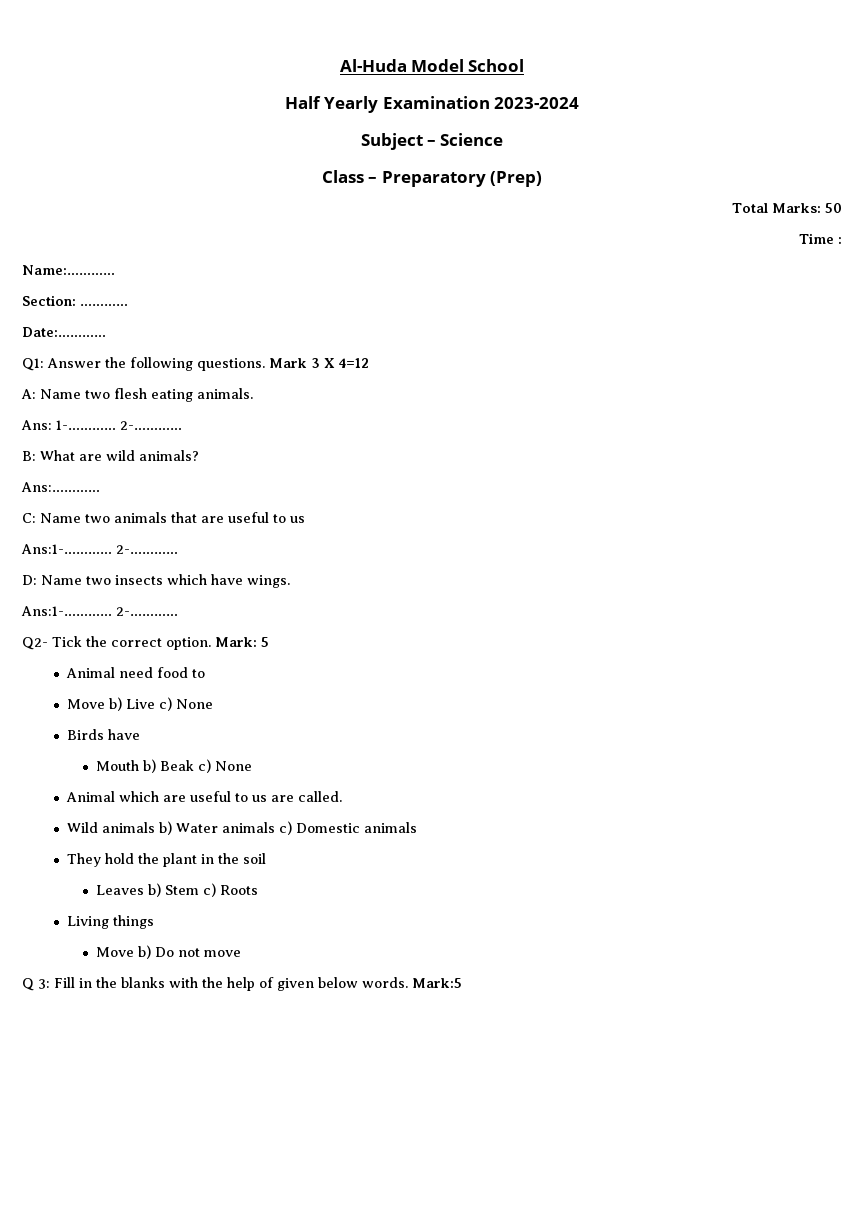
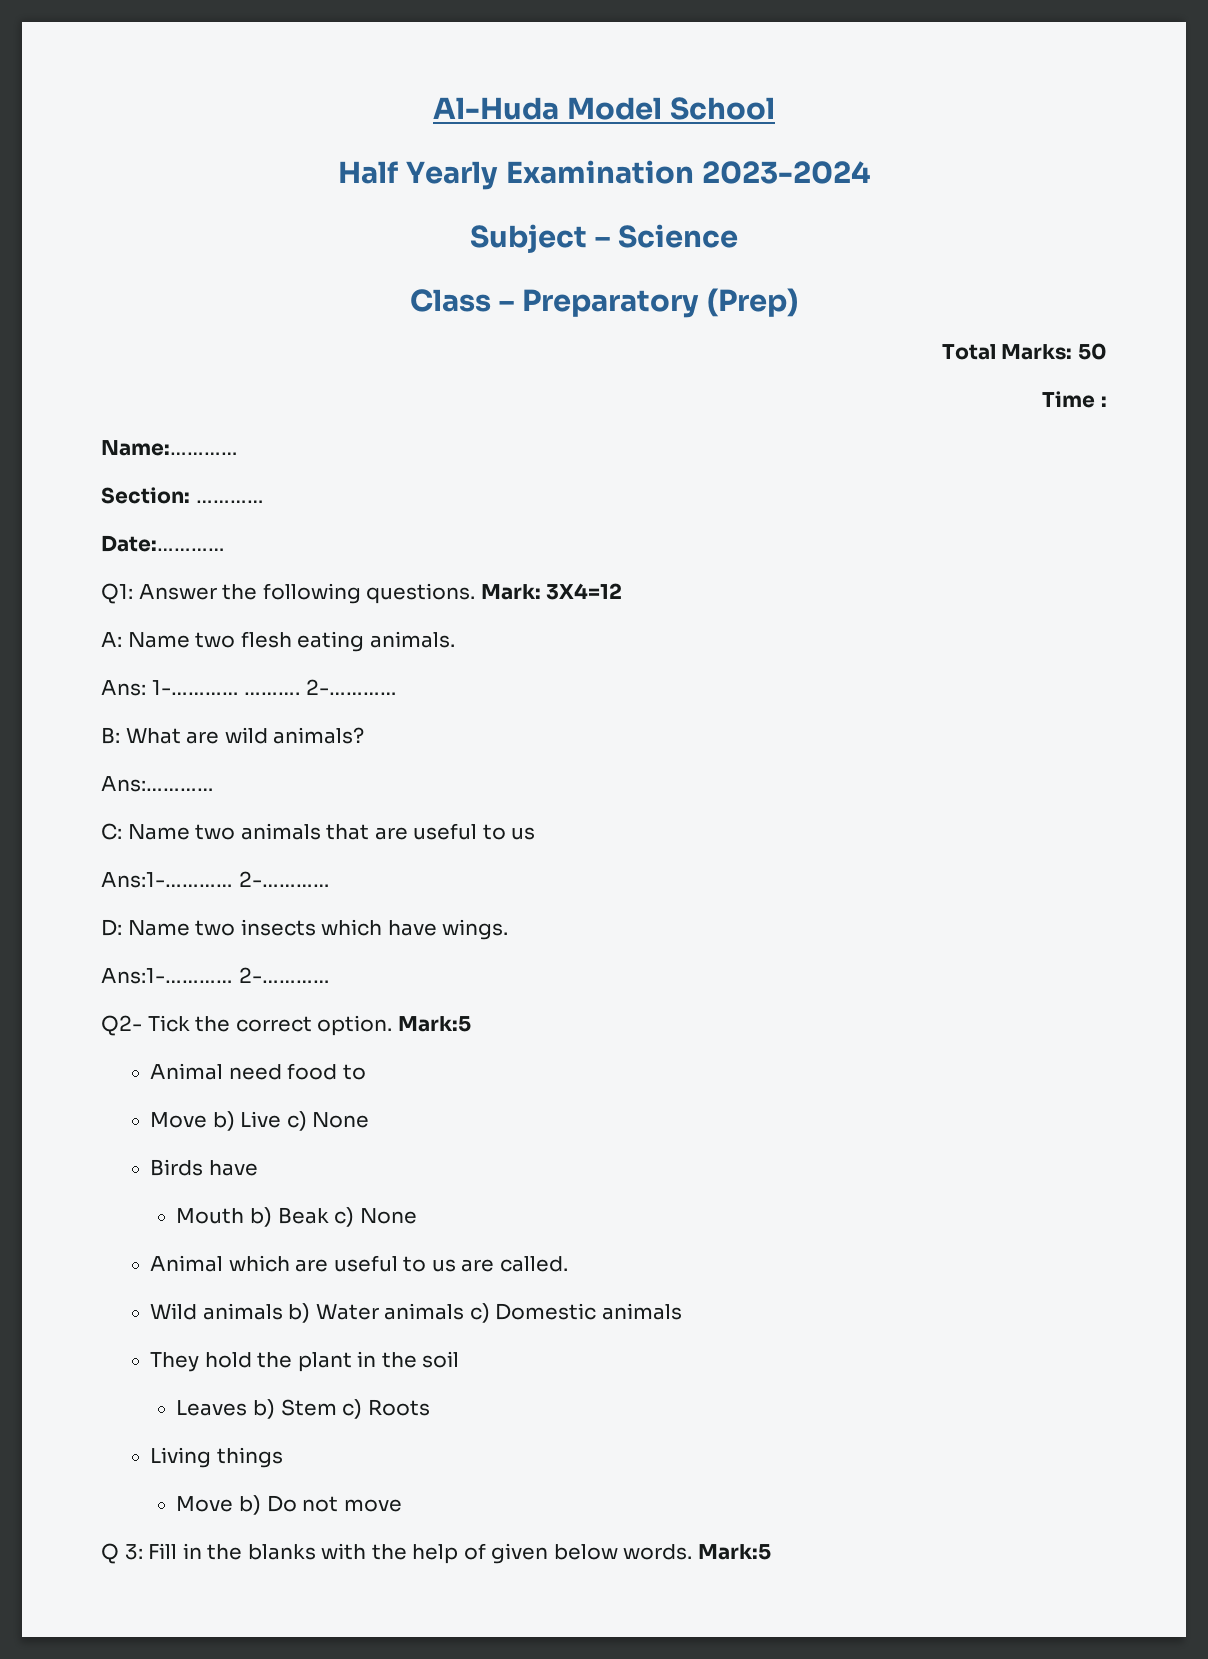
- Mark 3 X 4=12
+ Mark: 3X4=12
+ ……….
- Q2- Tick the correct option. Mark: 5
+ Q2- Tick the correct option. Mark:5

